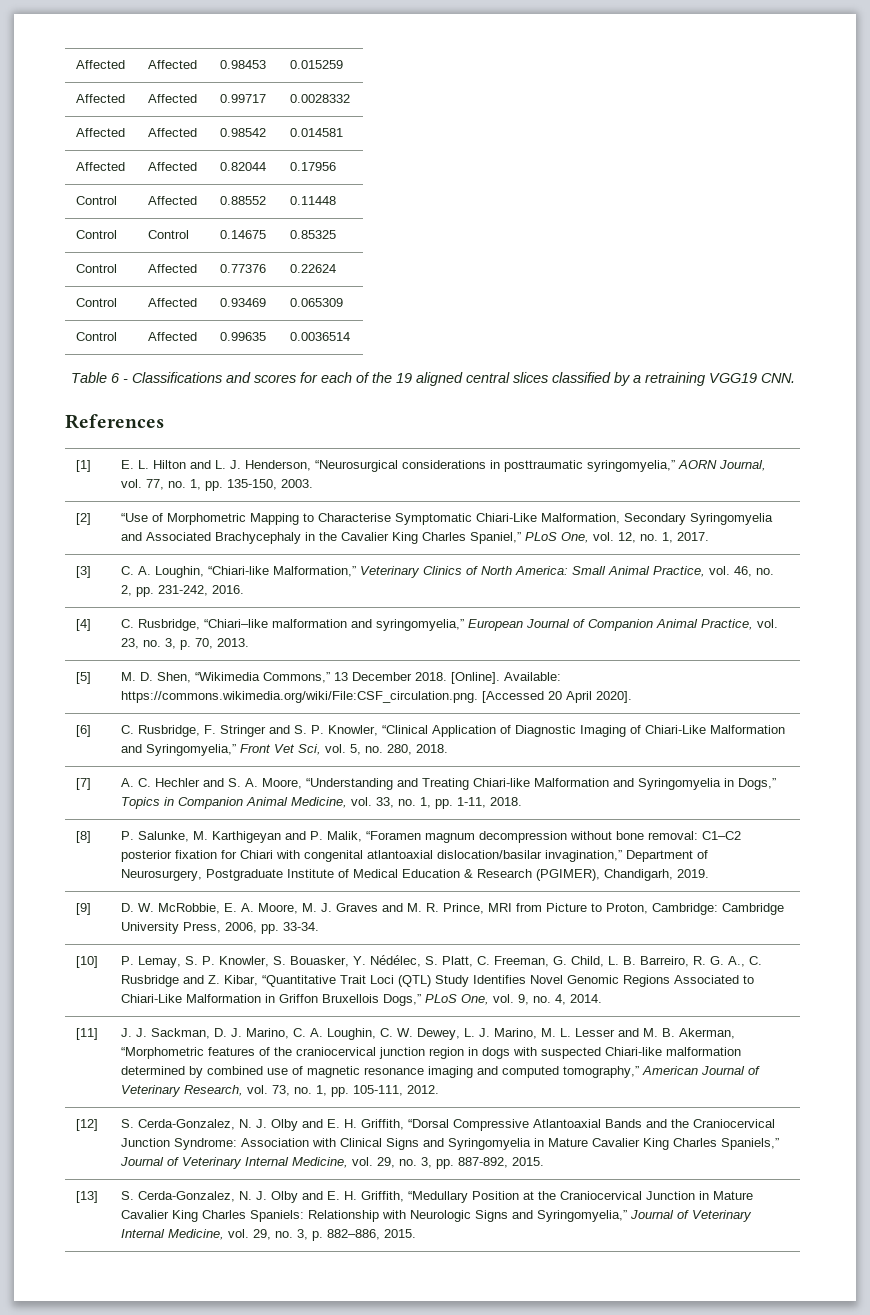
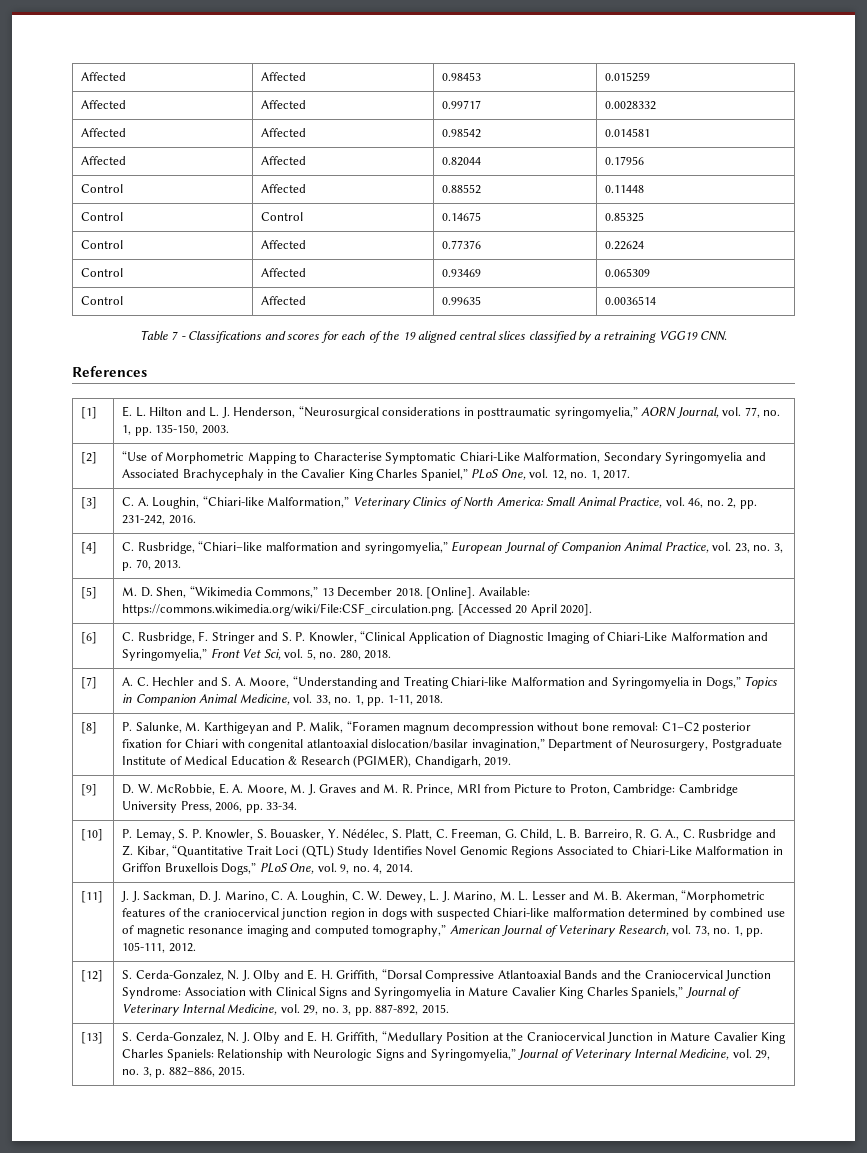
- Table 6 - Classifications and scores for each of the 19 aligned central slices classified by a retraining VGG19 CNN.
+ Table 7 - Classifications and scores for each of the 19 aligned central slices classified by a retraining VGG19 CNN.

